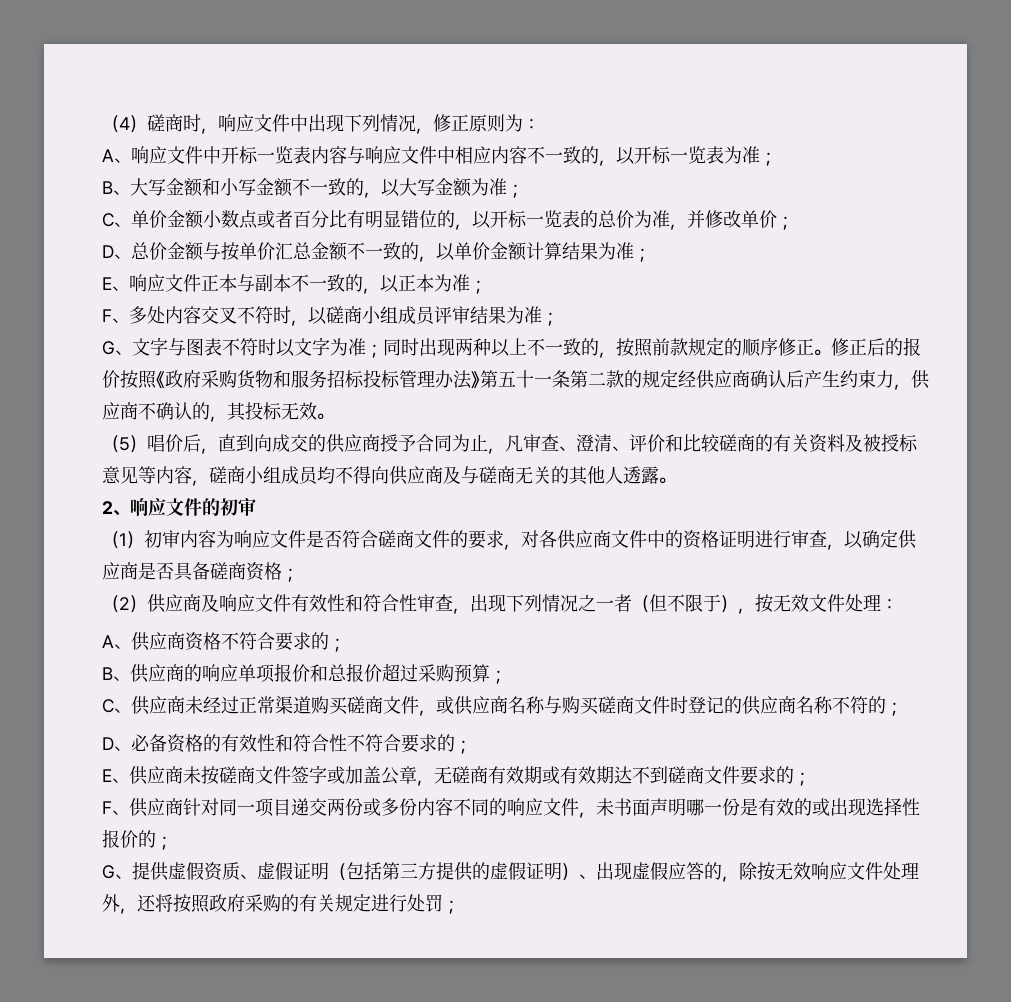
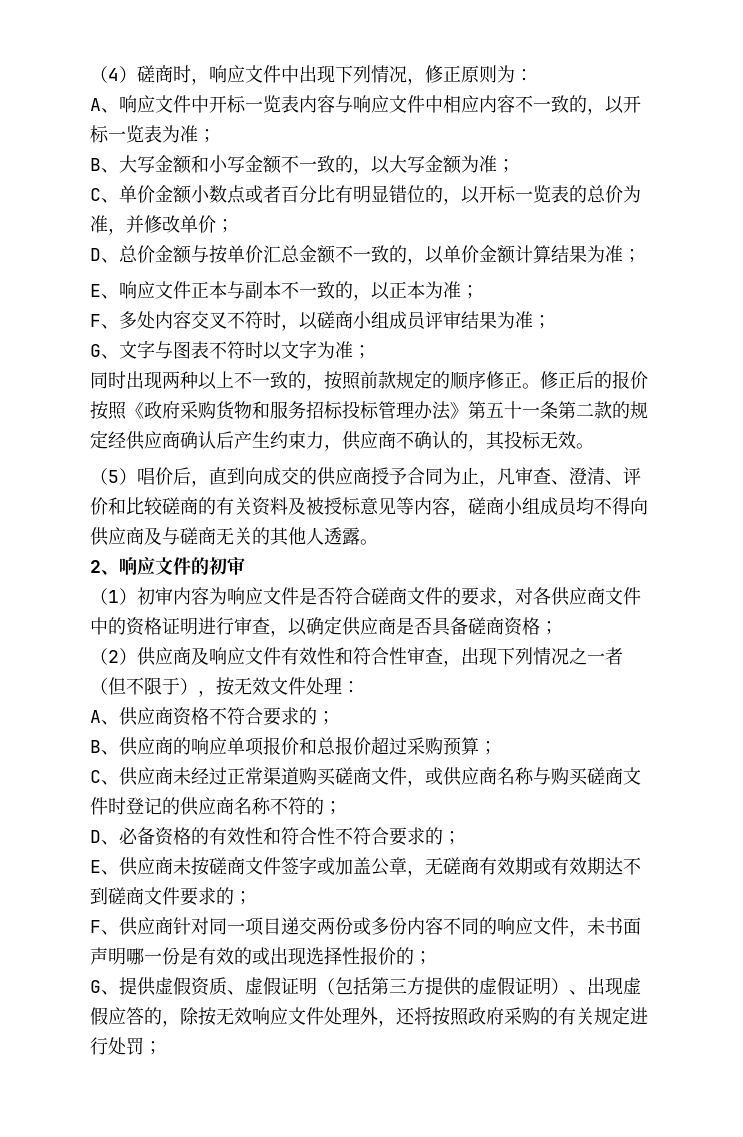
- G、文字与图表不符时以文字为准；同时出现两种以上不一致的，按照前款规定的顺序修正。
+ G、文字与图表不符时以文字为准；
+ 同时出现两种以上不一致的，按照前款规定的顺序修正。

